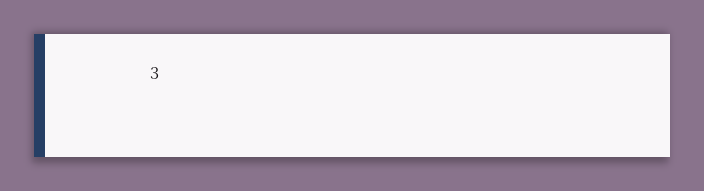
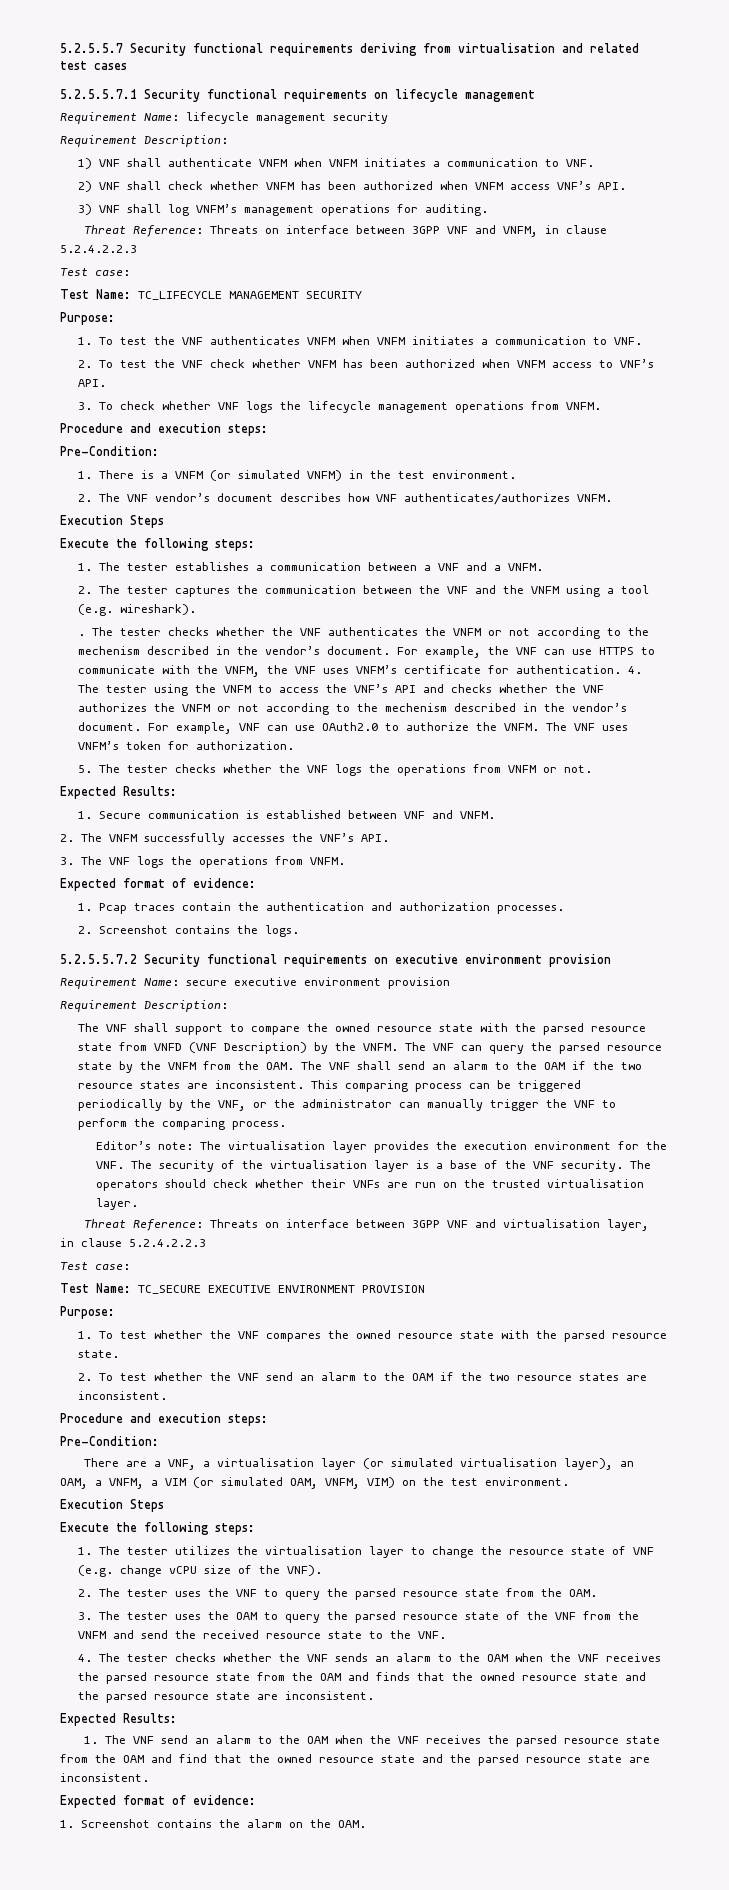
- 3
+ 5.2.5.5.7 Security functional requirements deriving from virtualisation and related test cases
+ 5.2.5.5.7.1 Security functional requirements on lifecycle management
+ Requirement Name: lifecycle management security
+ Requirement Description:
+ 1) VNF shall authenticate VNFM when VNFM initiates a communication to VNF.
+ 2) VNF shall check whether VNFM has been authorized when VNFM access VNF’s API.
+ 3) VNF shall log VNFM’s management operations for auditing.
+ Threat Reference: Threats on interface between 3GPP VNF and VNFM, in clause 5.2.4.2.2.3
+ Test case:
+ Test Name: TC_LIFECYCLE MANAGEMENT SECURITY
+ Purpose:
+ 1. To test the VNF authenticates VNFM when VNFM initiates a communication to VNF.
+ 2. To test the VNF check whether VNFM has been authorized when VNFM access to VNF’s API.
+ 3. To check whether VNF logs the lifecycle management operations from VNFM.
+ Procedure and execution steps:
+ Pre-Condition:
+ 1. There is a VNFM (or simulated VNFM) in the test environment.
+ 2. The VNF vendor’s document describes how VNF authenticates/authorizes VNFM.
+ Execution Steps
+ Execute the following steps:
+ 1. The tester establishes a communication between a VNF and a VNFM.
+ 2. The tester captures the communication between the VNF and the VNFM using a tool (e.g. wireshark).
+ . The tester checks whether the VNF authenticates the VNFM or not according to the mechenism described in the vendor’s document. For example, the VNF can use HTTPS to communicate with the VNFM, the VNF uses VNFM’s certificate for authentication. 4. The tester using the VNFM to access the VNF’s API and checks whether the VNF authorizes the VNFM or not according to the mechenism described in the vendor’s document. For example, VNF can use OAuth2.0 to authorize the VNFM. The VNF uses VNFM’s token for authorization.
+ 5. The tester checks whether the VNF logs the operations from VNFM or not.
+ Expected Results:
+ 1. Secure communication is established between VNF and VNFM.
+ 2. The VNFM successfully accesses the VNF’s API.
+ 3. The VNF logs the operations from VNFM.
+ Expected format of evidence:
+ 1. Pcap traces contain the authentication and authorization processes.
+ 2. Screenshot contains the logs.
+ 5.2.5.5.7.2 Security functional requirements on executive environment provision
+ Requirement Name: secure executive environment provision
+ Requirement Description:
+ The VNF shall support to compare the owned resource state with the parsed resource state from VNFD (VNF Description) by the VNFM. The VNF can query the parsed resource state by the VNFM from the OAM. The VNF shall send an alarm to the OAM if the two resource states are inconsistent. This comparing process can be triggered periodically by the VNF, or the administrator can manually trigger the VNF to perform the comparing process.
+ Editor’s note: The virtualisation layer provides the execution environment for the VNF. The security of the virtualisation layer is a base of the VNF security. The operators should check whether their VNFs are run on the trusted virtualisation layer.
+ Threat Reference: Threats on interface between 3GPP VNF and virtualisation layer, in clause 5.2.4.2.2.3
+ Test case:
+ Test Name: TC_SECURE EXECUTIVE ENVIRONMENT PROVISION
+ Purpose:
+ 1. To test whether the VNF compares the owned resource state with the parsed resource state.
+ 2. To test whether the VNF send an alarm to the OAM if the two resource states are inconsistent.
+ Procedure and execution steps:
+ Pre-Condition:
+ There are a VNF, a virtualisation layer (or simulated virtualisation layer), an OAM, a VNFM, a VIM (or simulated OAM, VNFM, VIM) on the test environment.
+ Execution Steps
+ Execute the following steps:
+ 1. The tester utilizes the virtualisation layer to change the resource state of VNF (e.g. change vCPU size of the VNF).
+ 2. The tester uses the VNF to query the parsed resource state from the OAM.
+ 3. The tester uses the OAM to query the parsed resource state of the VNF from the VNFM and send the received resource state to the VNF.
+ 4. The tester checks whether the VNF sends an alarm to the OAM when the VNF receives the parsed resource state from the OAM and finds that the owned resource state and the parsed resource state are inconsistent.
+ Expected Results:
+ 1. The VNF send an alarm to the OAM when the VNF receives the parsed resource state from the OAM and find that the owned resource state and the parsed resource state are inconsistent.
+ Expected format of evidence:
+ 1. Screenshot contains the alarm on the OAM.

